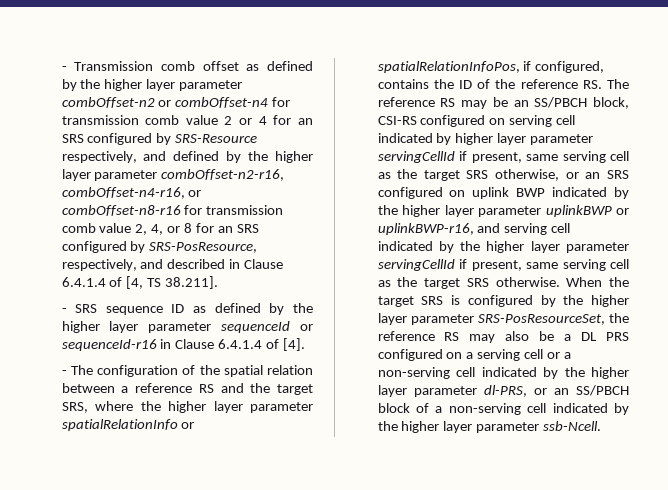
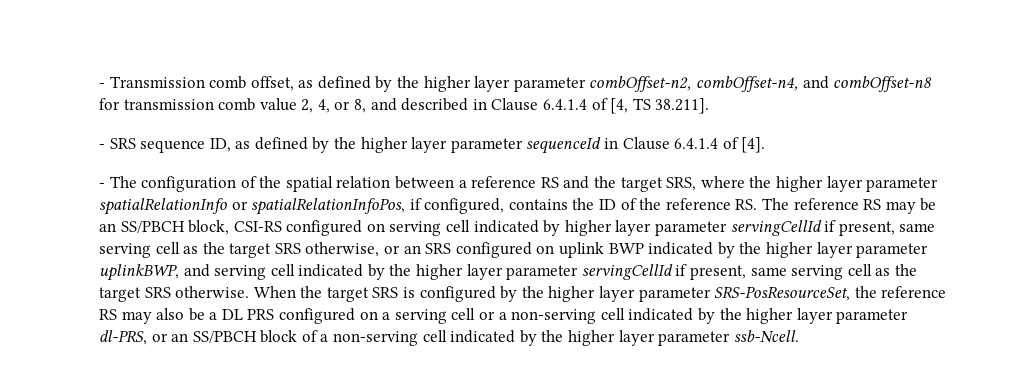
- - Transmission comb offset as defined by the higher layer parameter combOffset-n2 or combOffset-n4 for transmission comb value 2 or 4 for an SRS configured by SRS-Resource respectively, and defined by the higher layer parameter combOffset-n2-r16, combOffset-n4-r16, or combOffset-n8-r16 for transmission comb value 2, 4, or 8 for an SRS configured by SRS-PosResource, respectively, and described in Clause 6.4.1.4 of [4, TS 38.211].
+ - Transmission comb offset, as defined by the higher layer parameter combOffset-n2, combOffset-n4, and combOffset-n8 for transmission comb value 2, 4, or 8, and described in Clause 6.4.1.4 of [4, TS 38.211].
- - SRS sequence ID as defined by the higher layer parameter sequenceId or sequenceId-r16 in Clause 6.4.1.4 of [4].
+ - SRS sequence ID, as defined by the higher layer parameter sequenceId in Clause 6.4.1.4 of [4].
- - The configuration of the spatial relation between a reference RS and the target SRS, where the higher layer parameter spatialRelationInfo or spatialRelationInfoPos, if configured, contains the ID of the reference RS. The reference RS may be an SS/PBCH block, CSI-RS configured on serving cell indicated by higher layer parameter servingCellId if present, same serving cell as the target SRS otherwise, or an SRS configured on uplink BWP indicated by the higher layer parameter uplinkBWP or uplinkBWP-r16, and serving cell indicated by the higher layer parameter servingCellId if present, same serving cell as the target SRS otherwise.
+ - The configuration of the spatial relation between a reference RS and the target SRS, where the higher layer parameter spatialRelationInfo or spatialRelationInfoPos, if configured, contains the ID of the reference RS. The reference RS may be an SS/PBCH block, CSI-RS configured on serving cell indicated by higher layer parameter servingCellId if present, same serving cell as the target SRS otherwise, or an SRS configured on uplink BWP indicated by the higher layer parameter uplinkBWP, and serving cell indicated by the higher layer parameter servingCellId if present, same serving cell as the target SRS otherwise.

